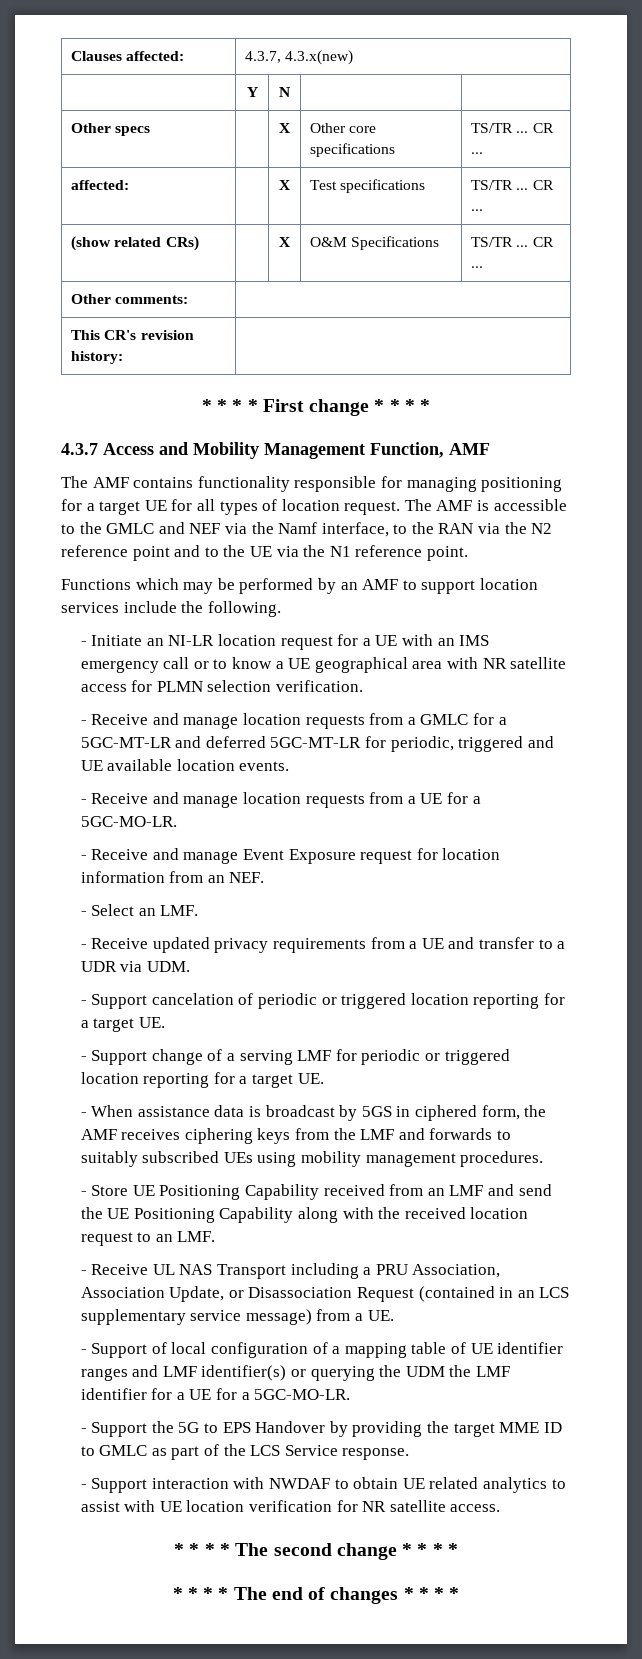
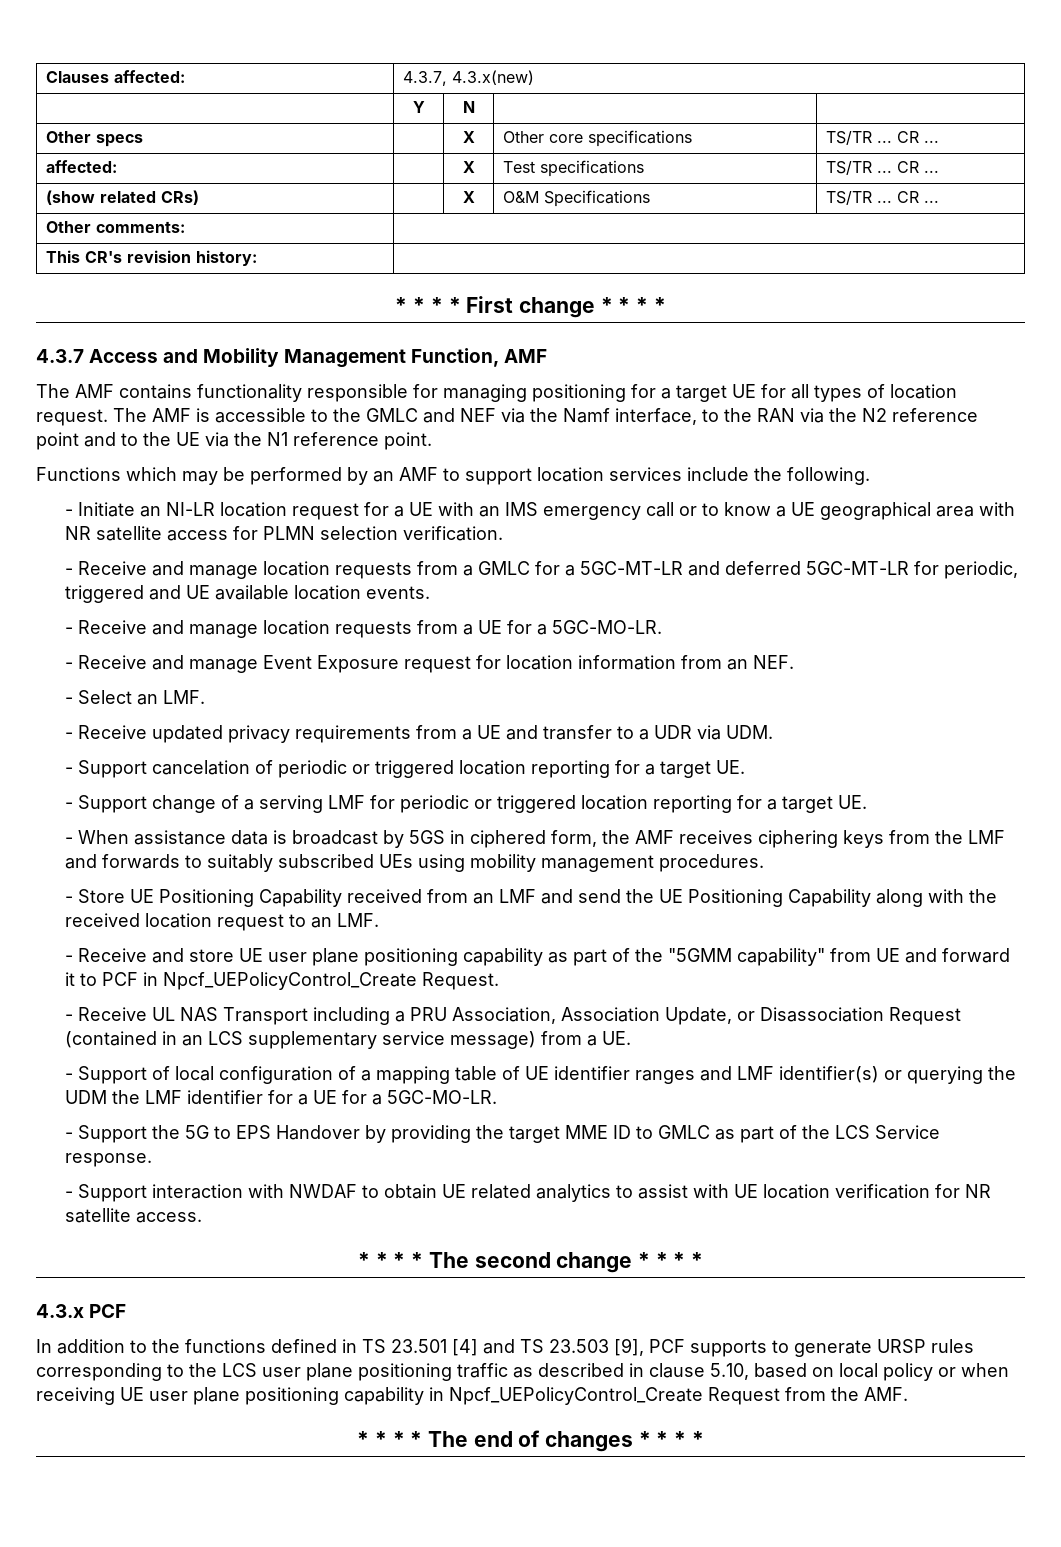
+ - Receive and store UE user plane positioning capability as part of the "5GMM capability" from UE and forward it to PCF in Npcf_UEPolicyControl_Create Request.
+ 4.3.x PCF
+ In addition to the functions defined in TS 23.501 [4] and TS 23.503 [9], PCF supports to generate URSP rules corresponding to the LCS user plane positioning traffic as described in clause 5.10, based on local policy or when receiving UE user plane positioning capability in Npcf_UEPolicyControl_Create Request from the AMF.

